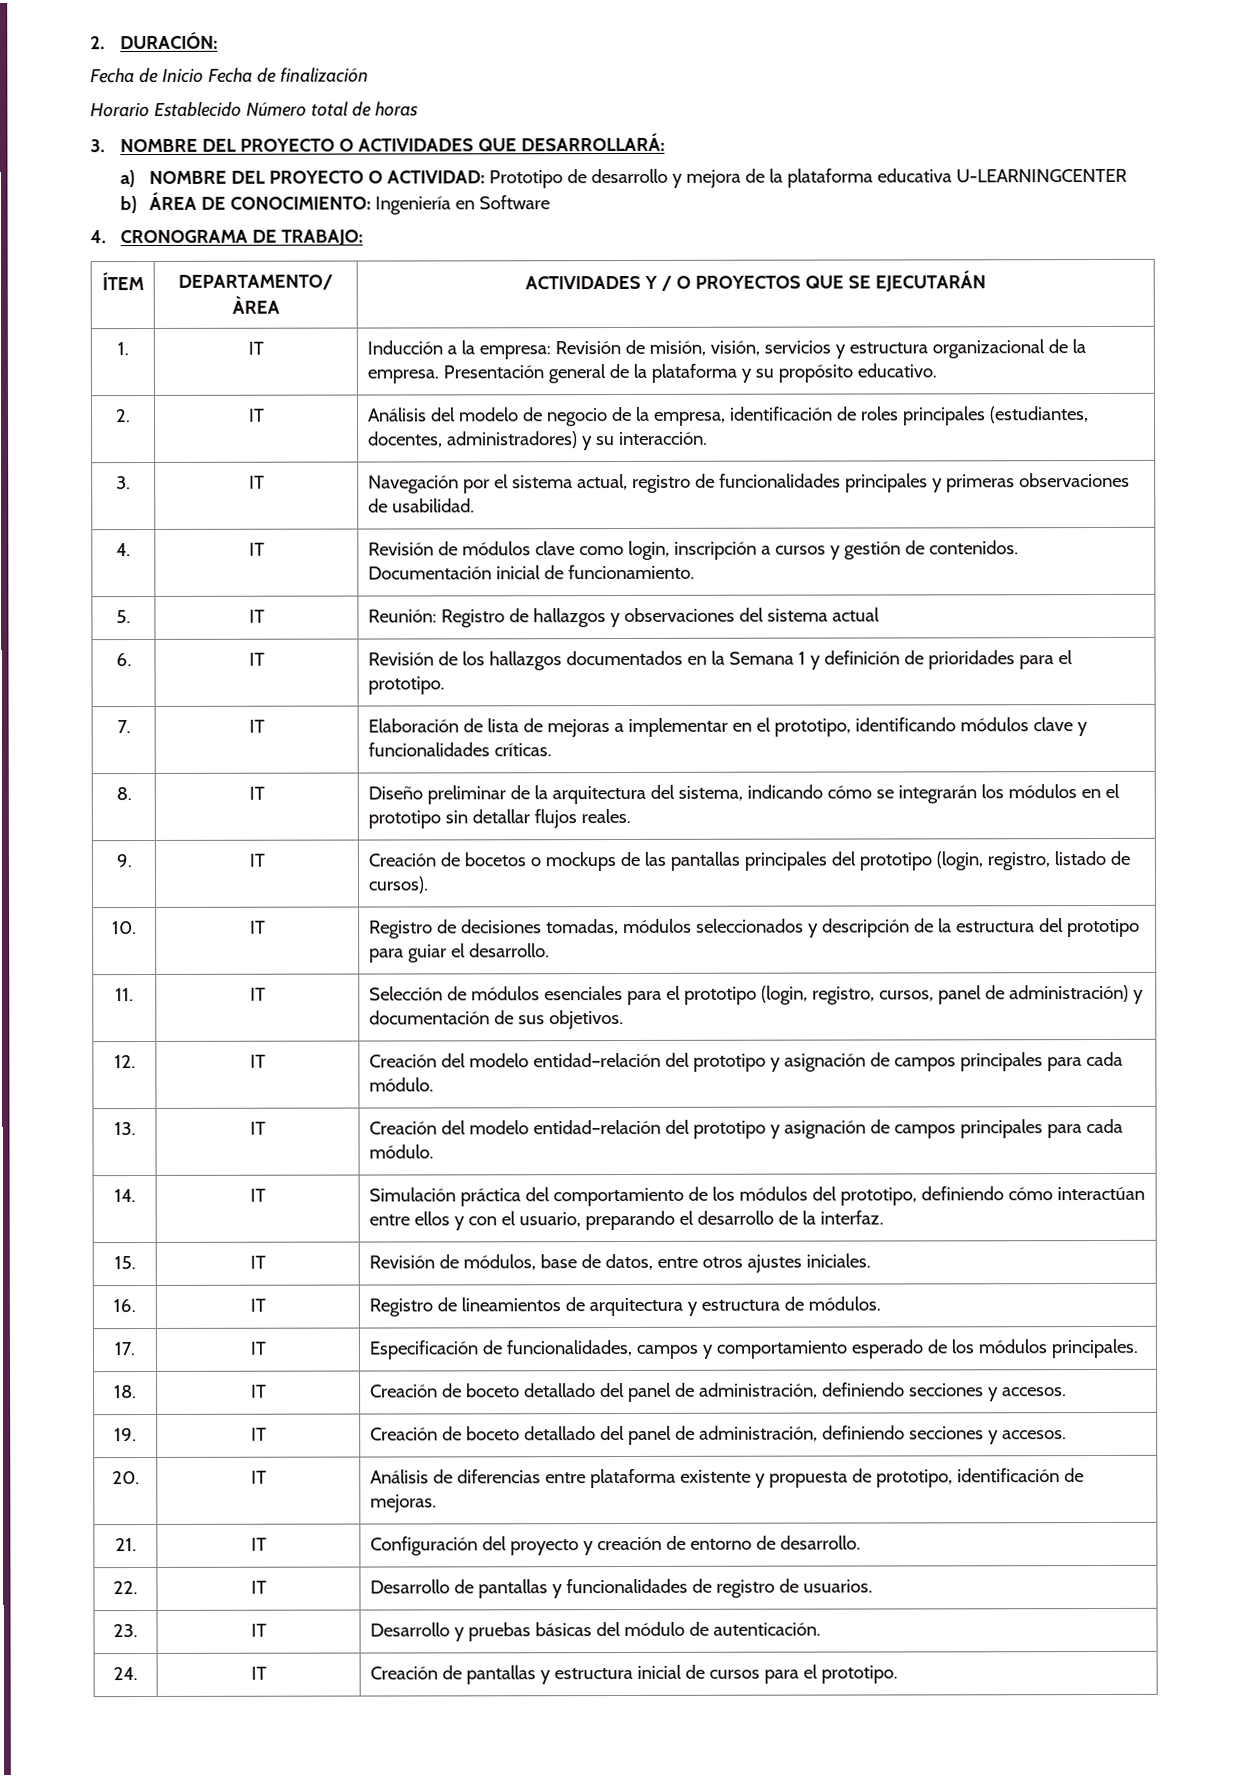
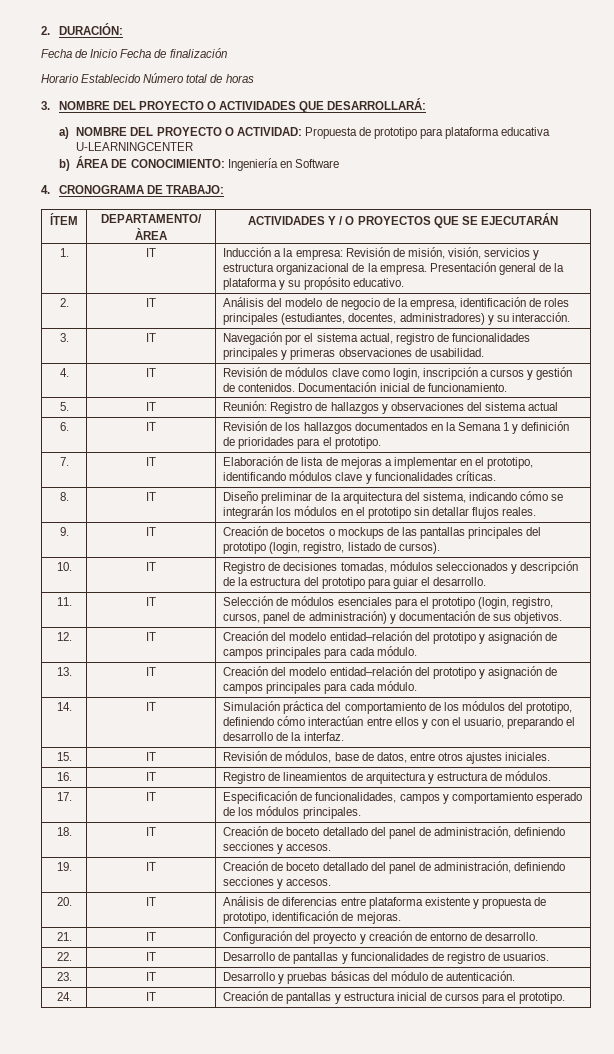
- a) NOMBRE DEL PROYECTO O ACTIVIDAD: Prototipo de desarrollo y mejora de la plataforma educativa U-LEARNINGCENTER
+ a) NOMBRE DEL PROYECTO O ACTIVIDAD: Propuesta de prototipo para plataforma educativa U-LEARNINGCENTER

